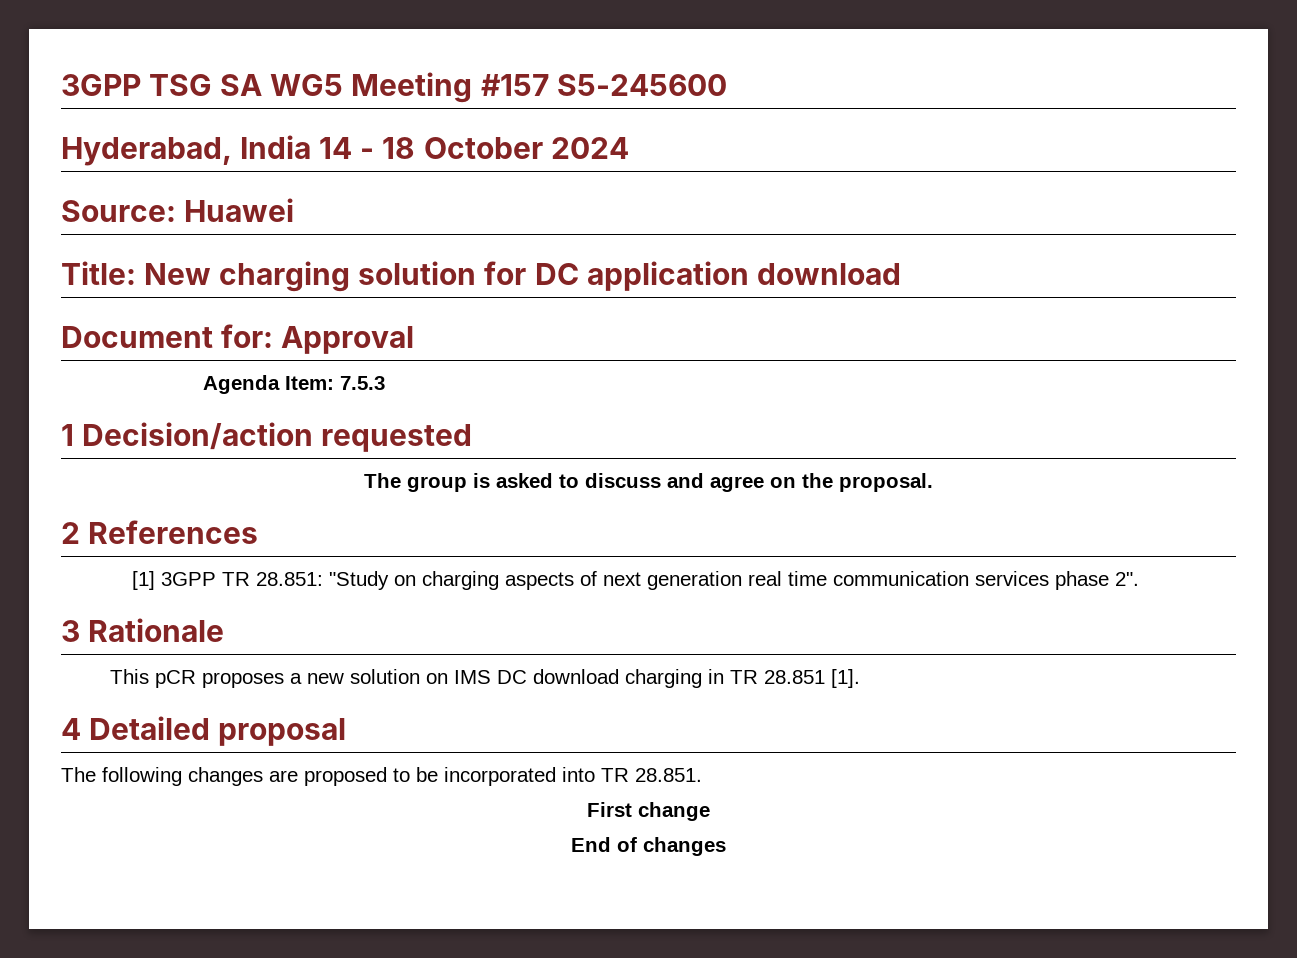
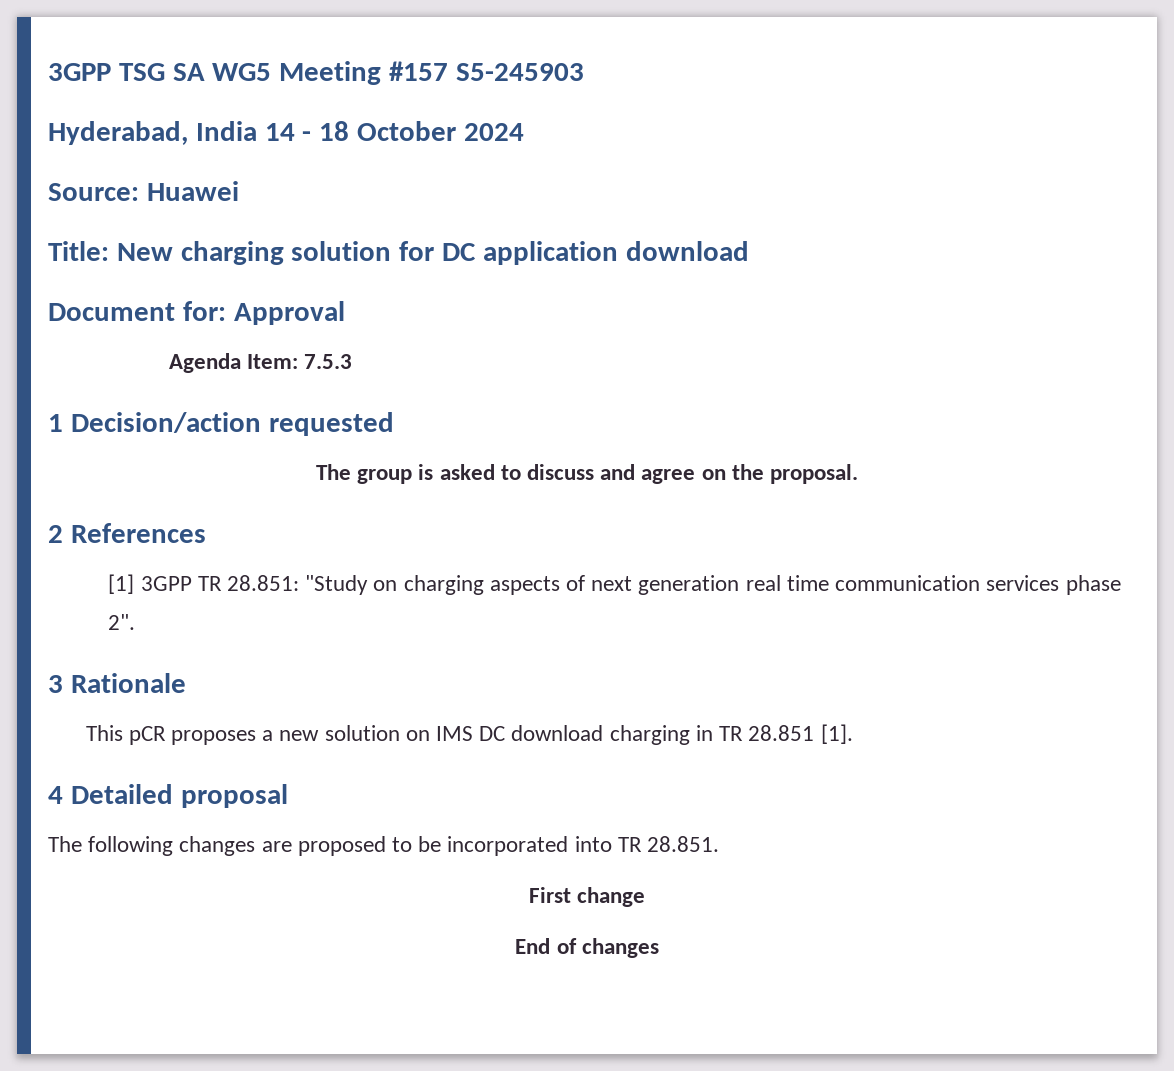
- 3GPP TSG SA WG5 Meeting #157 S5-245600
+ 3GPP TSG SA WG5 Meeting #157 S5-245903

